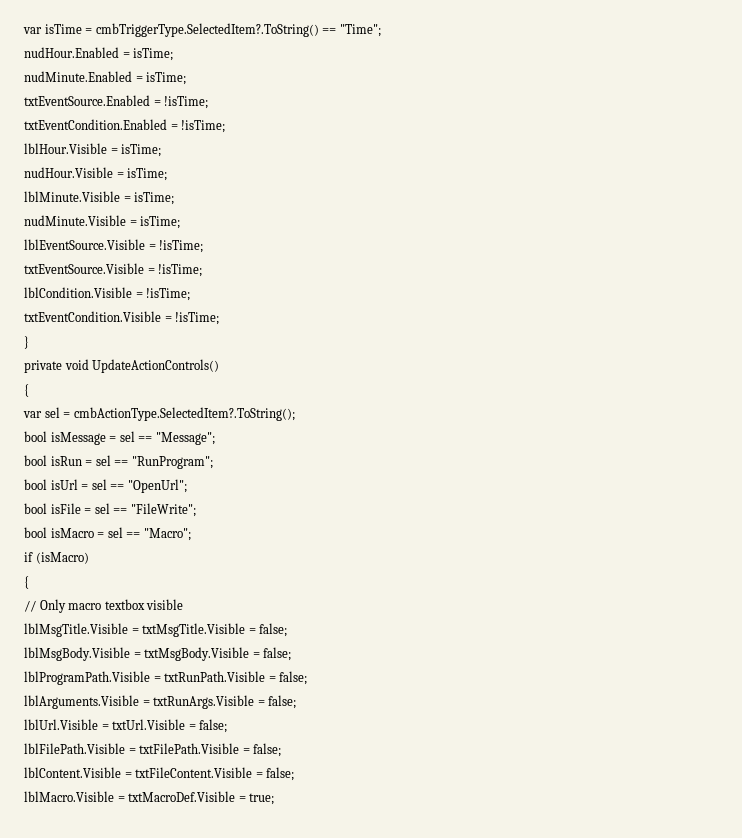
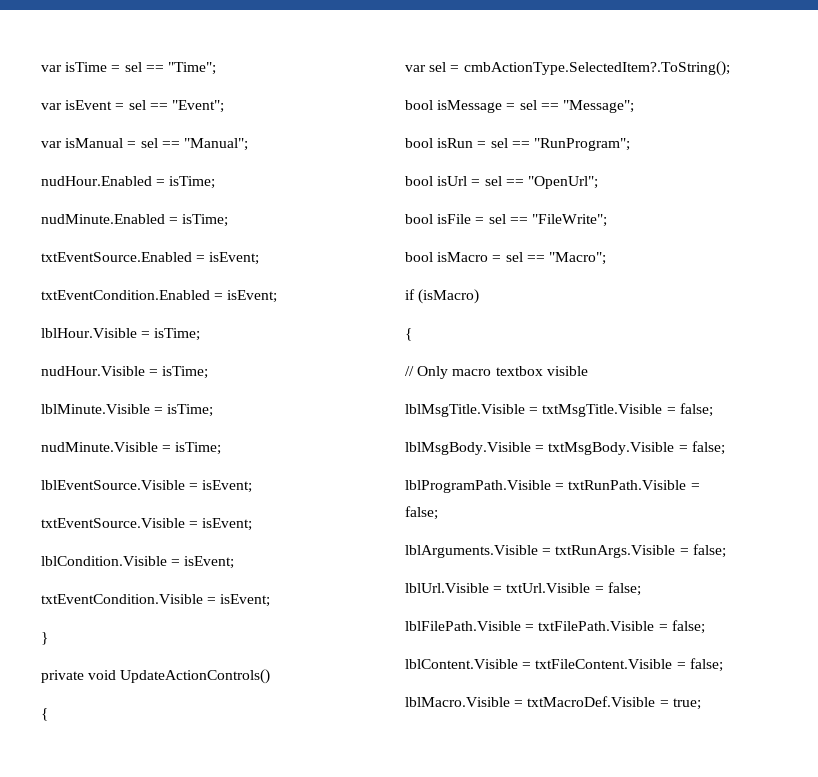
- var isTime = cmbTriggerType.SelectedItem?.ToString() == "Time";
+ var isTime = sel == "Time";
+ var isEvent = sel == "Event";
+ var isManual = sel == "Manual";
- txtEventSource.Enabled = !isTime;
+ txtEventSource.Enabled = isEvent;
- txtEventCondition.Enabled = !isTime;
+ txtEventCondition.Enabled = isEvent;
- lblEventSource.Visible = !isTime;
+ lblEventSource.Visible = isEvent;
- txtEventSource.Visible = !isTime;
+ txtEventSource.Visible = isEvent;
- lblCondition.Visible = !isTime;
+ lblCondition.Visible = isEvent;
- txtEventCondition.Visible = !isTime;
+ txtEventCondition.Visible = isEvent;

